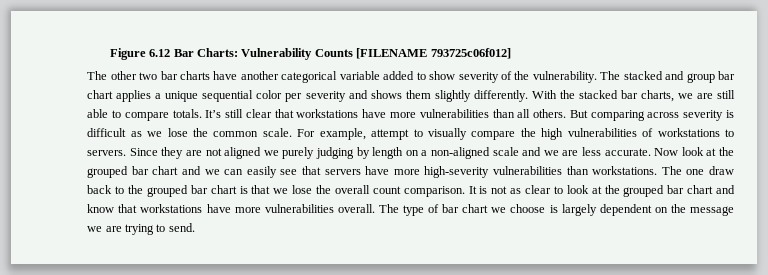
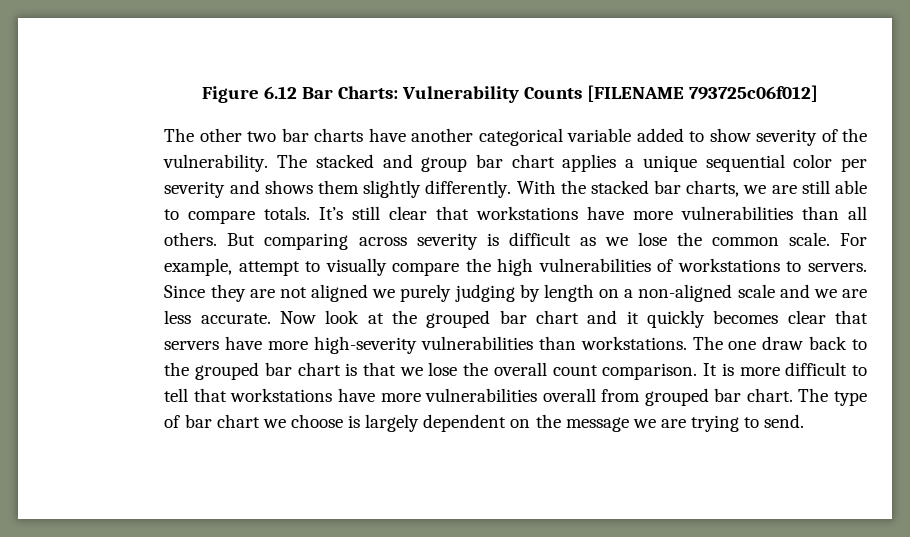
- Now look at the grouped bar chart and we can easily see that servers have more high-severity vulnerabilities than workstations.
+ Now look at the grouped bar chart and it quickly becomes clear that servers have more high-severity vulnerabilities than workstations.
- It is not as clear to look at the grouped bar chart and know that workstations have more vulnerabilities overall.
+ It is more difficult to tell that workstations have more vulnerabilities overall from grouped bar chart.

